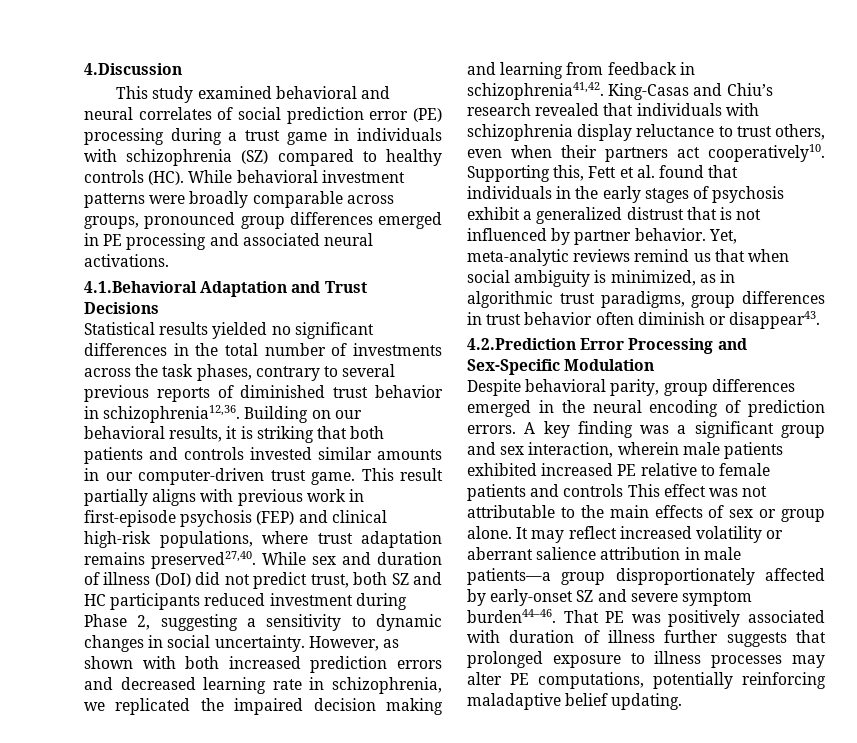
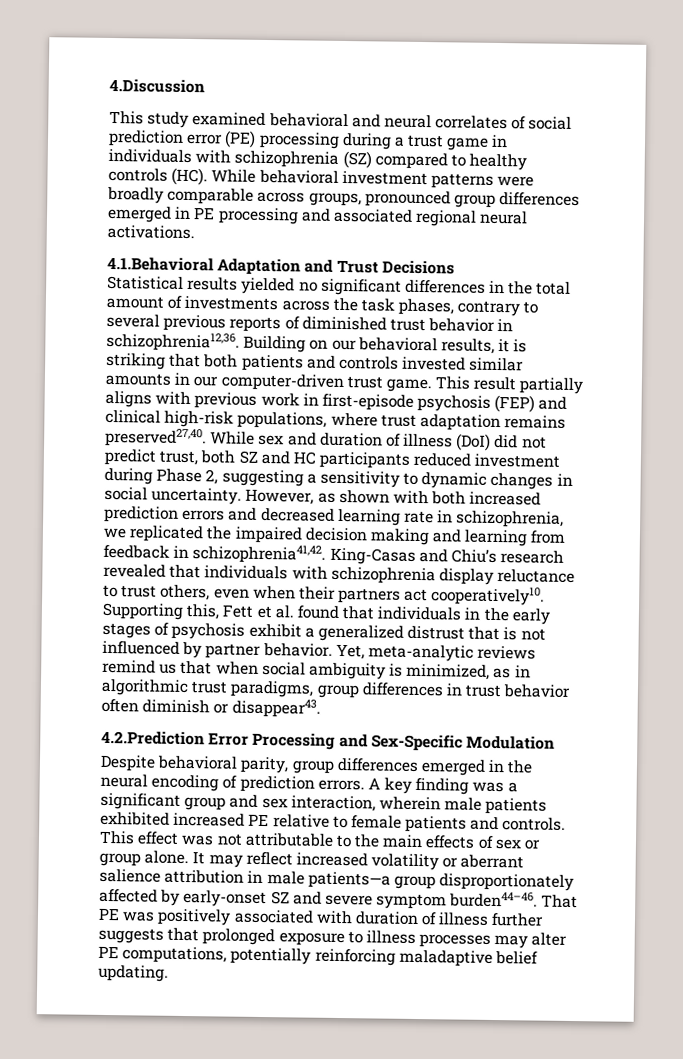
- This study examined behavioral and neural correlates of social prediction error (PE) processing during a trust game in individuals with schizophrenia (SZ) compared to healthy controls (HC). While behavioral investment patterns were broadly comparable across groups, pronounced group differences emerged in PE processing and associated neural activations.
+ This study examined behavioral and neural correlates of social prediction error (PE) processing during a trust game in individuals with schizophrenia (SZ) compared to healthy controls (HC). While behavioral investment patterns were broadly comparable across groups, pronounced group differences emerged in PE processing and associated regional neural activations.
- Statistical results yielded no significant differences in the total number of investments across the task phases, contrary to several previous reports of diminished trust behavior in schizophrenia12,36.
+ Statistical results yielded no significant differences in the total amount of investments across the task phases, contrary to several previous reports of diminished trust behavior in schizophrenia12,36.
- A key finding was a significant group and sex interaction, wherein male patients exhibited increased PE relative to female patients and controls This effect was not attributable to the main effects of sex or group alone.
+ A key finding was a significant group and sex interaction, wherein male patients exhibited increased PE relative to female patients and controls. This effect was not attributable to the main effects of sex or group alone.

